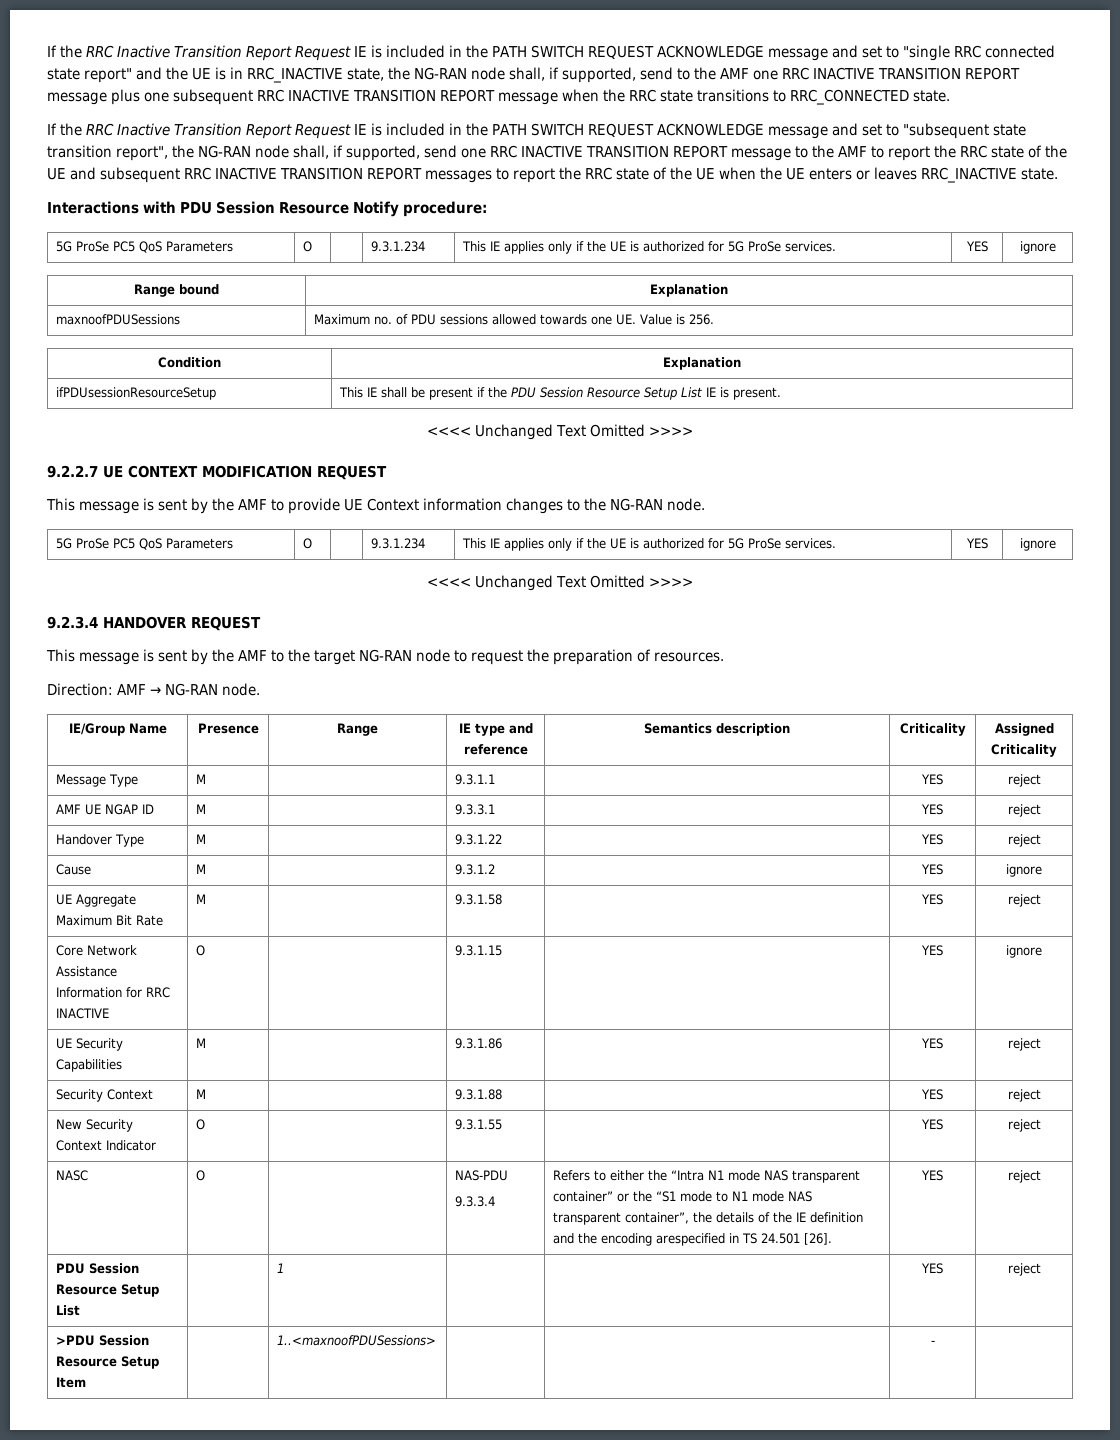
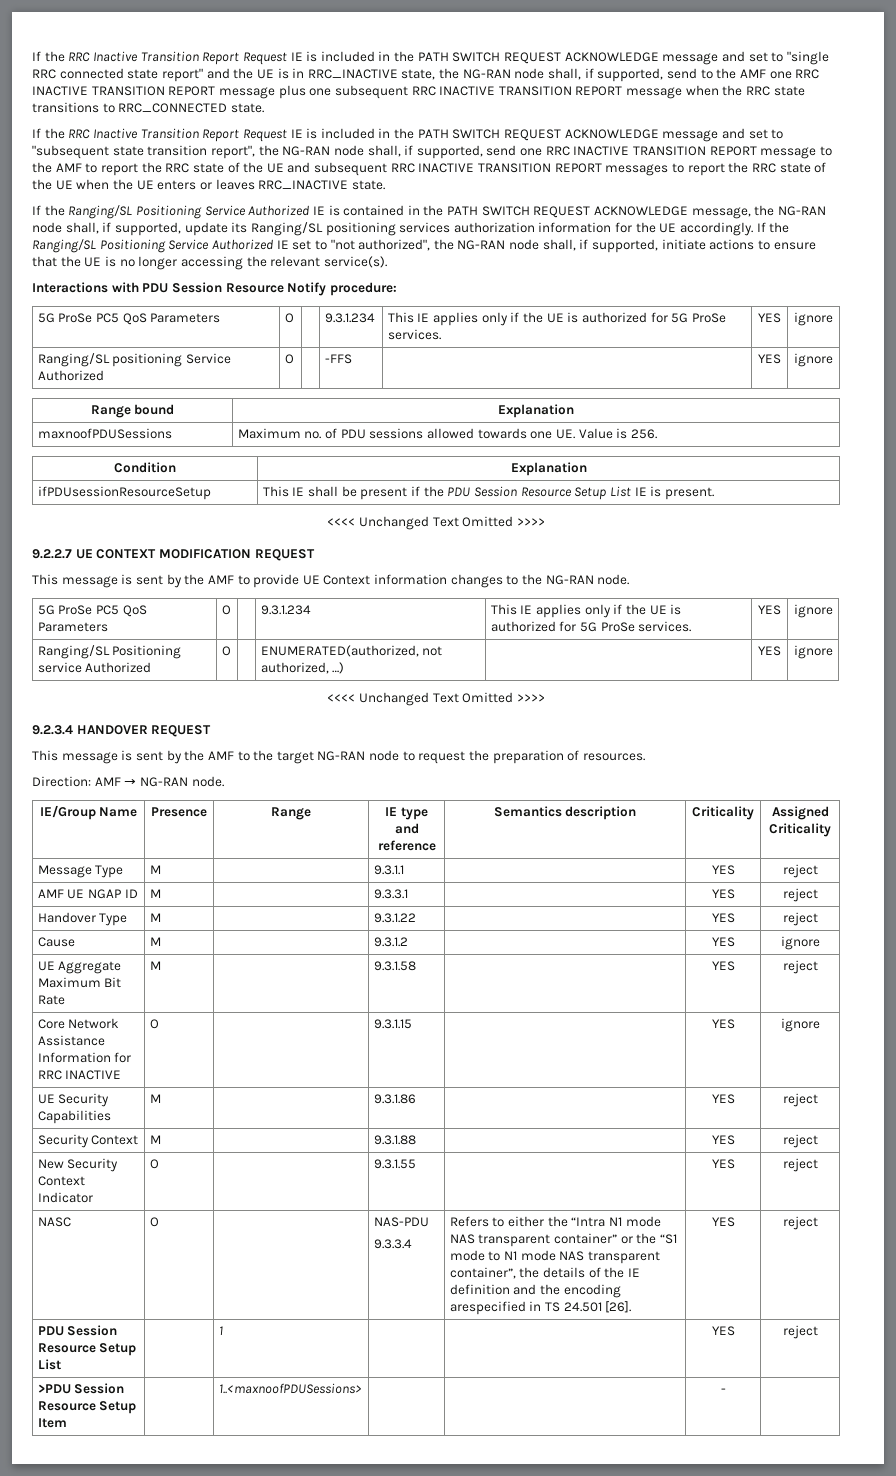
+ If the Ranging/SL Positioning Service Authorized IE is contained in the PATH SWITCH REQUEST ACKNOWLEDGE message, the NG-RAN node shall, if supported, update its Ranging/SL positioning services authorization information for the UE accordingly. If the Ranging/SL Positioning Service Authorized IE set to "not authorized", the NG-RAN node shall, if supported, initiate actions to ensure that the UE is no longer accessing the relevant service(s).
+ Ranging/SL positioning Service Authorized | O | | -FFS | | YES | ignore
+ Ranging/SL Positioning service Authorized | O | | ENUMERATED(authorized, not authorized, …) | | YES | ignore

